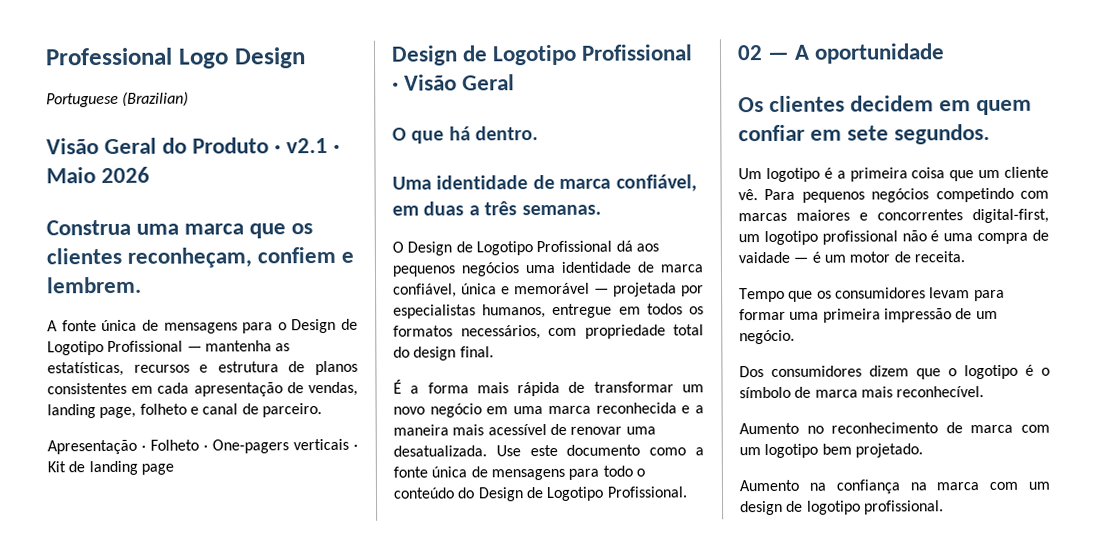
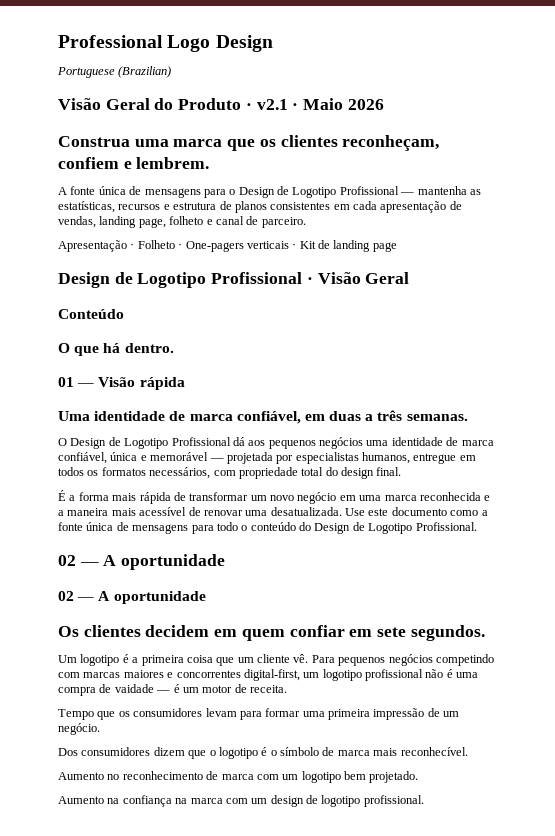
+ Conteúdo
+ 01 — Visão rápida
  Use este documento como a fonte única de mensagens para todo o conteúdo do Design de Logotipo Profissional.
+ 02 — A oportunidade

